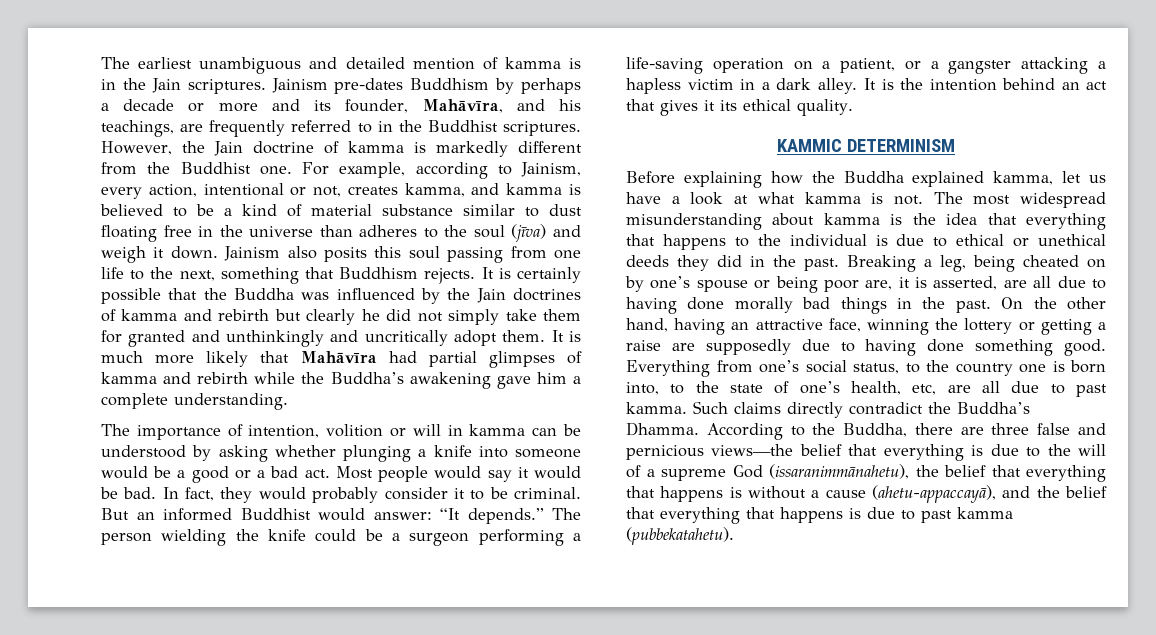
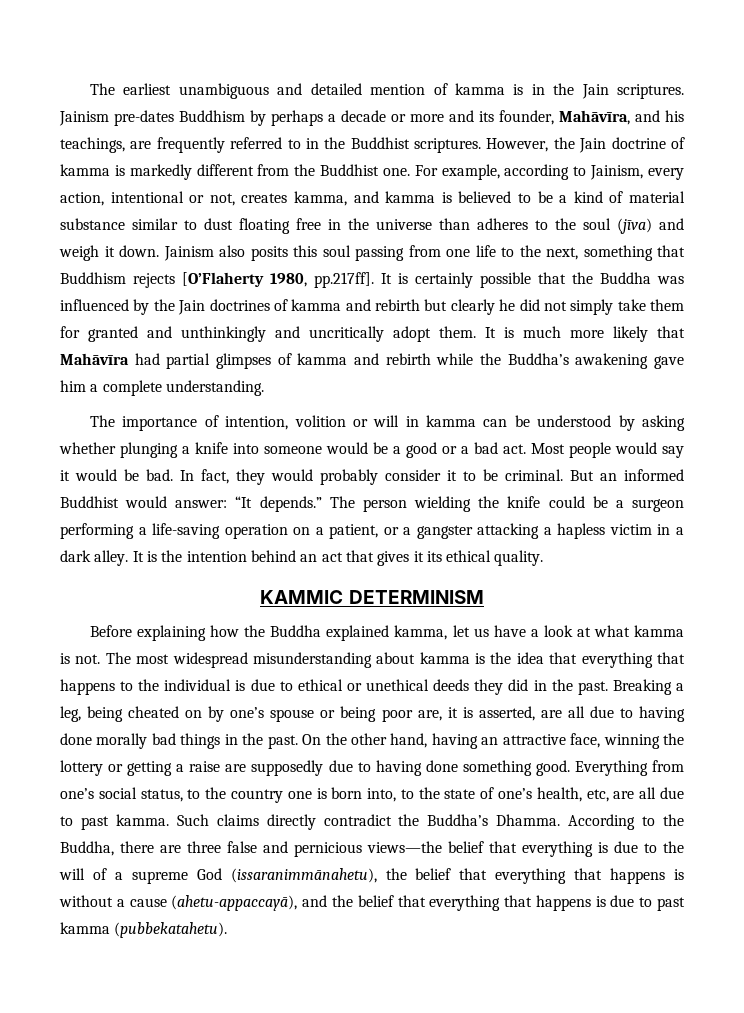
- Jainism also posits this soul passing from one life to the next, something that Buddhism rejects. It is certainly possible that the Buddha was influenced by the Jain doctrines of kamma and rebirth but clearly he did not simply take them for granted and unthinkingly and uncritically adopt them.
+ Jainism also posits this soul passing from one life to the next, something that Buddhism rejects [O’Flaherty 1980, pp.217ff]. It is certainly possible that the Buddha was influenced by the Jain doctrines of kamma and rebirth but clearly he did not simply take them for granted and unthinkingly and uncritically adopt them.

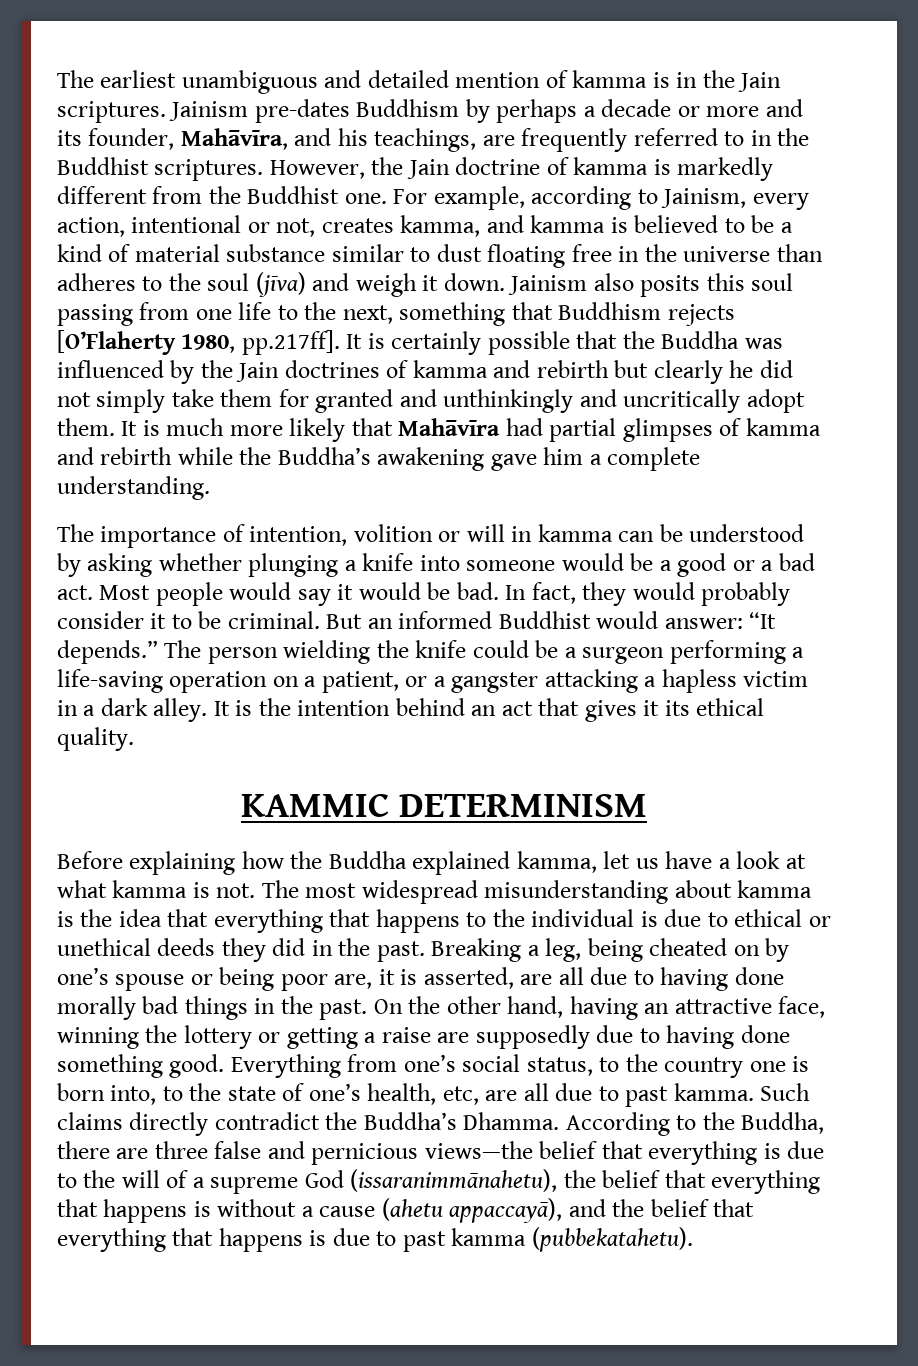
- According to the Buddha, there are three false and pernicious views—the belief that everything is due to the will of a supreme God (issaranimmānahetu), the belief that everything that happens is without a cause (ahetu-appaccayā), and the belief that everything that happens is due to past kamma (pubbekatahetu).
+ According to the Buddha, there are three false and pernicious views—the belief that everything is due to the will of a supreme God (issaranimmānahetu), the belief that everything that happens is without a cause (ahetu appaccayā), and the belief that everything that happens is due to past kamma (pubbekatahetu).

